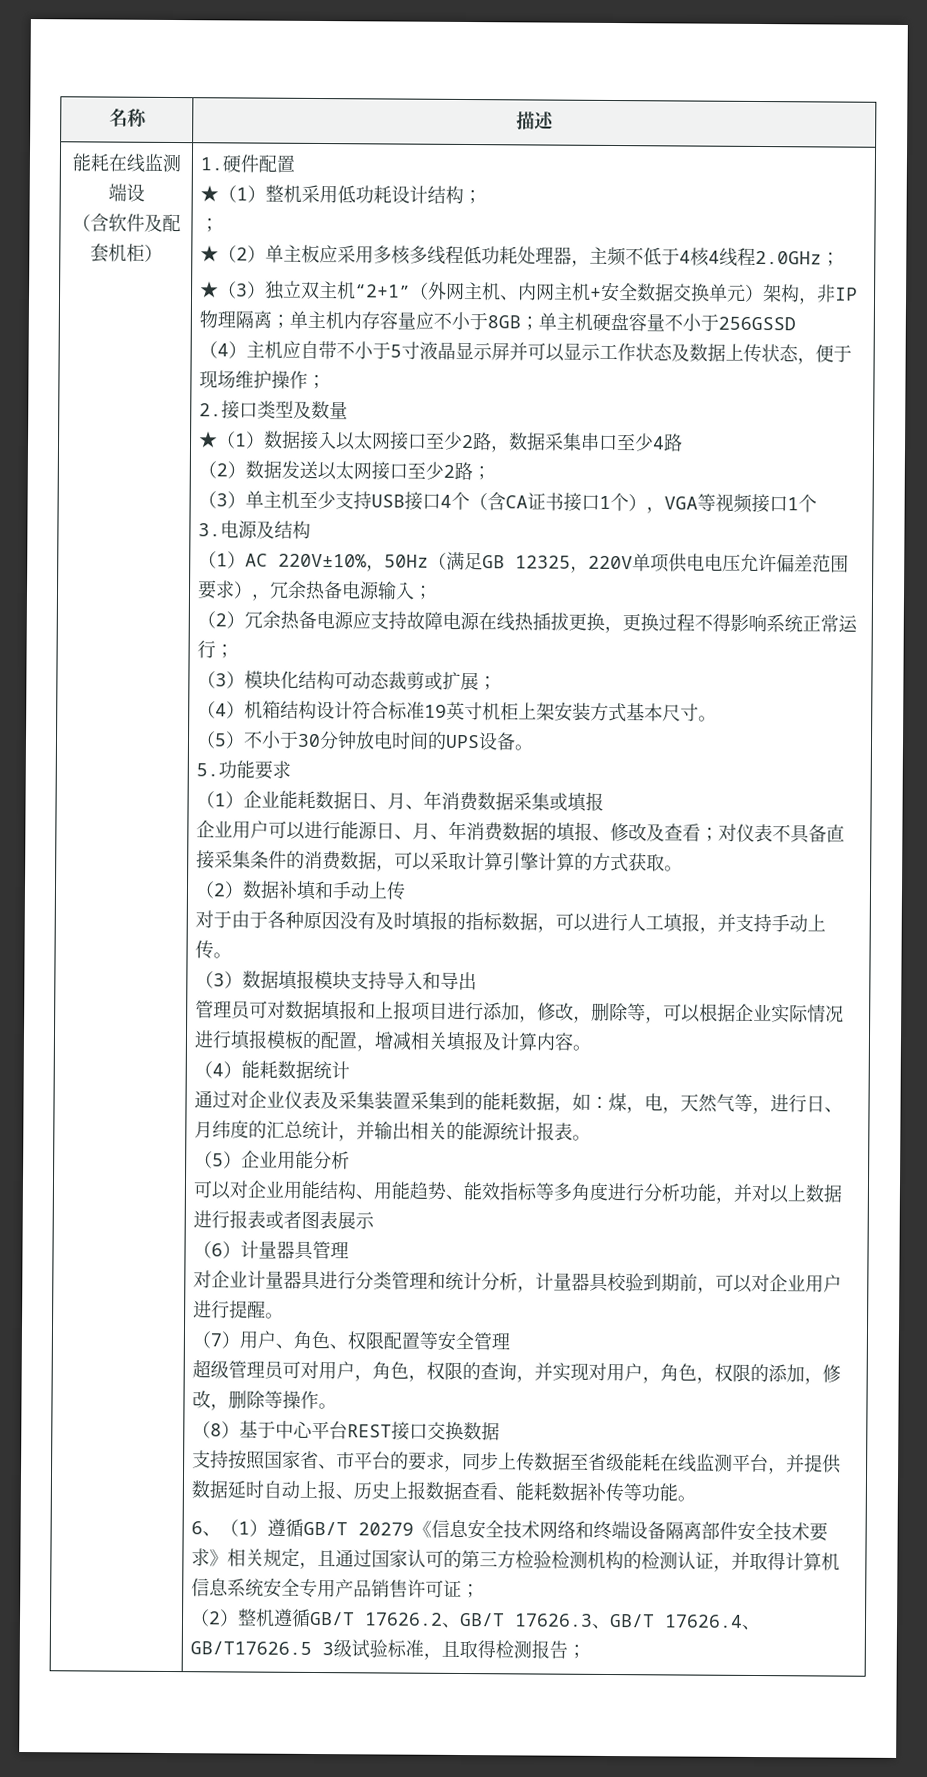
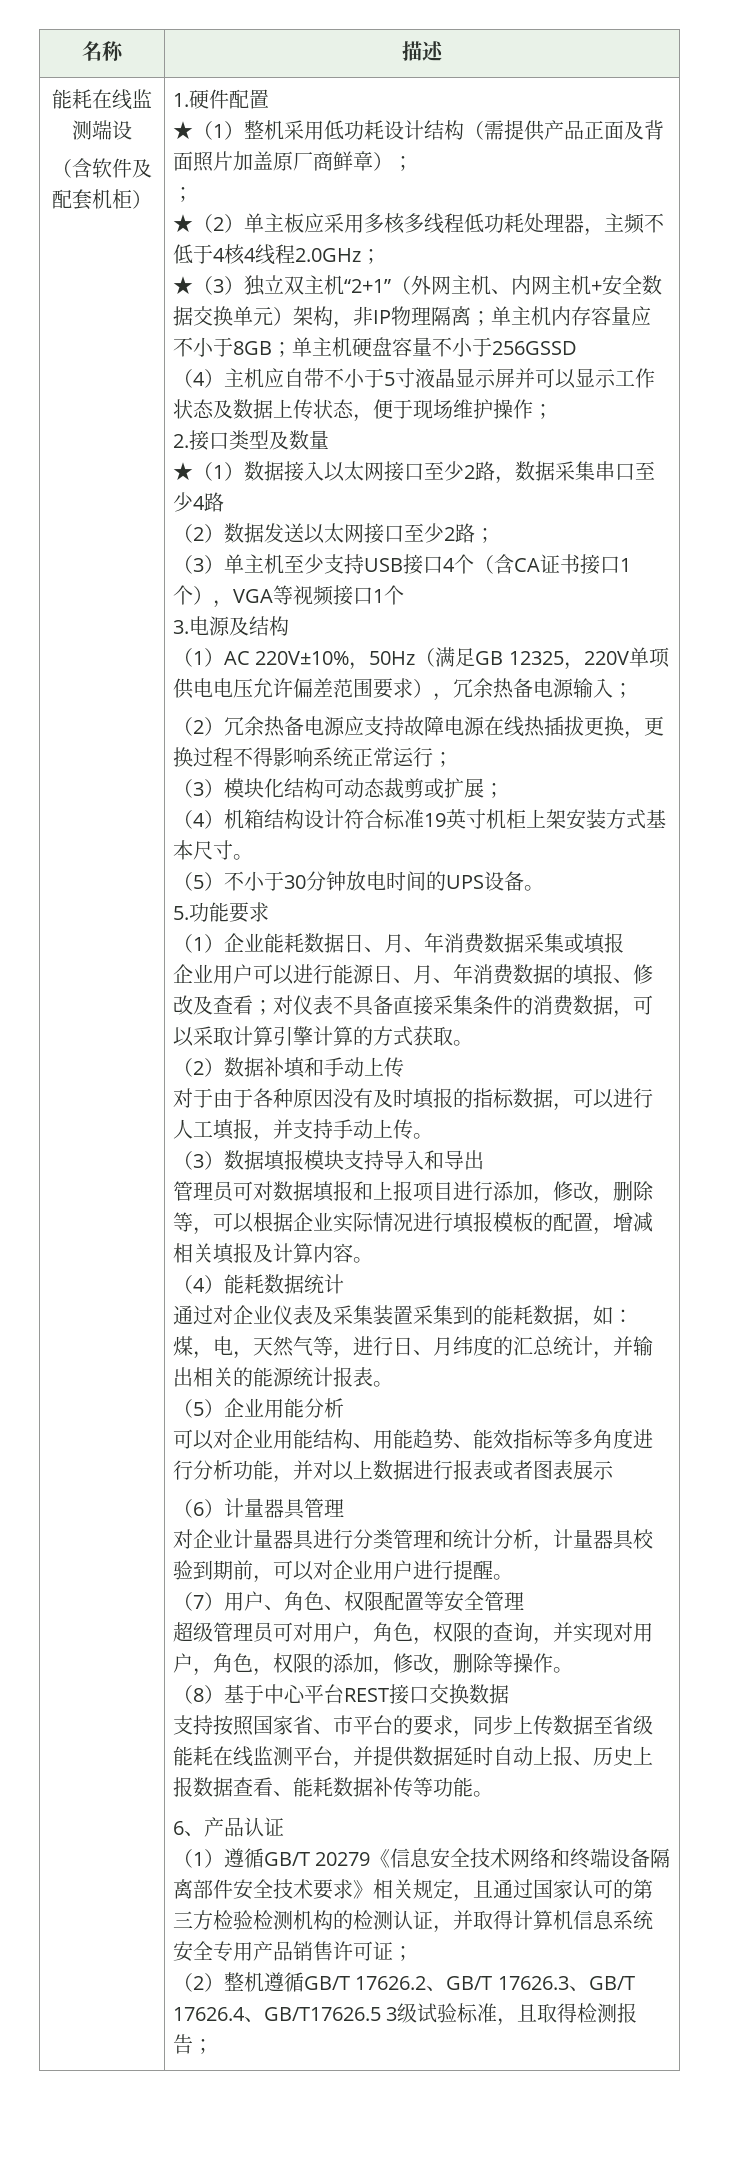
- ★（1）整机采用低功耗设计结构；
+ ★（1）整机采用低功耗设计结构（需提供产品正面及背面照片加盖原厂商鲜章）；
- 6、（1）遵循GB/T 20279《信息安全技术网络和终端设备隔离部件安全技术要求》相关规定，且通过国家认可的第三方检验检测机构的检测认证，并取得计算机信息系统安全专用产品销售许可证；
+ 6、产品认证
+ （1）遵循GB/T 20279《信息安全技术网络和终端设备隔离部件安全技术要求》相关规定，且通过国家认可的第三方检验检测机构的检测认证，并取得计算机信息系统安全专用产品销售许可证；

